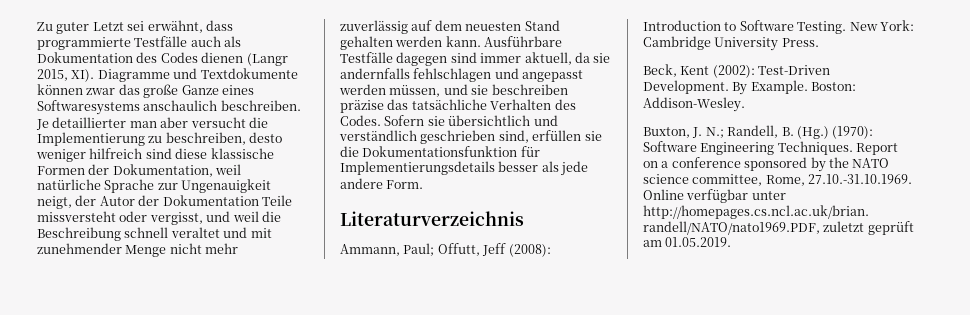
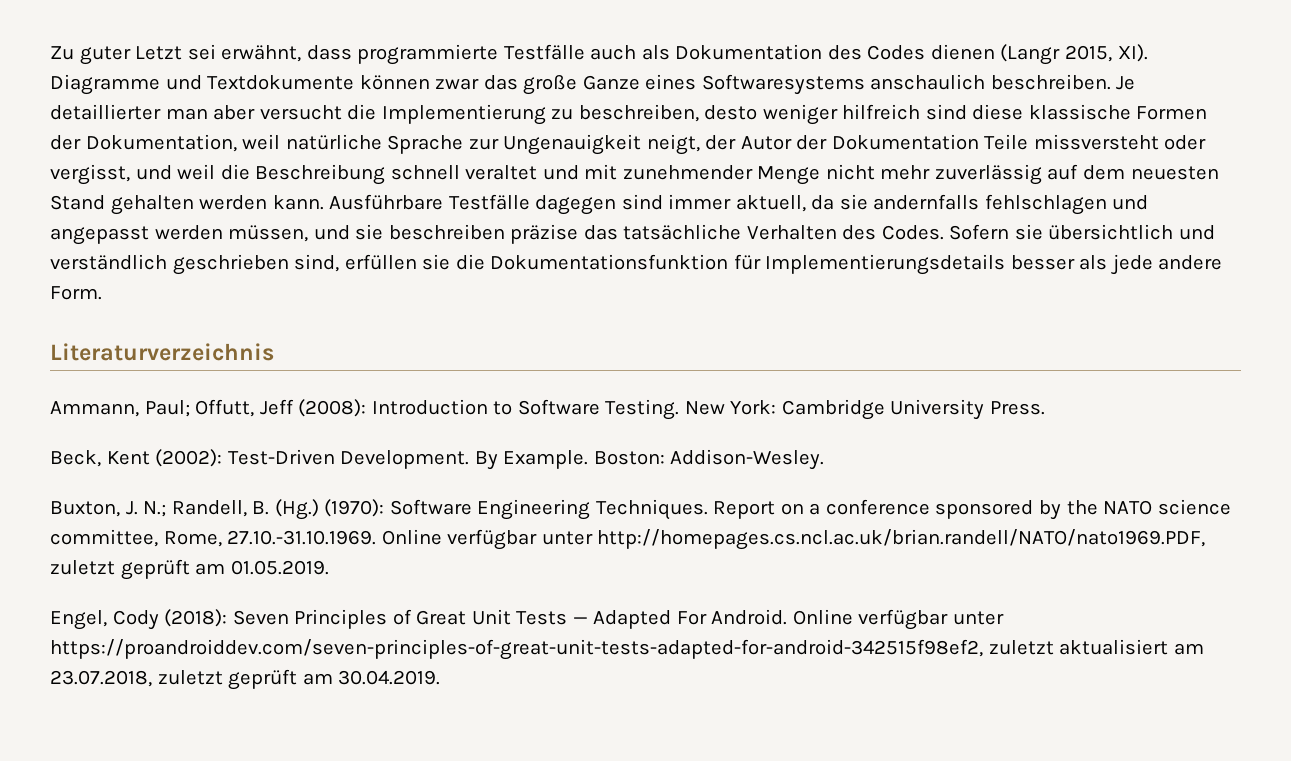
+ Engel, Cody (2018): Seven Principles of Great Unit Tests — Adapted For Android. Online verfügbar unter https://proandroiddev.com/seven-principles-of-great-unit-tests-adapted-for-android-342515f98ef2, zuletzt aktualisiert am 23.07.2018, zuletzt geprüft am 30.04.2019.

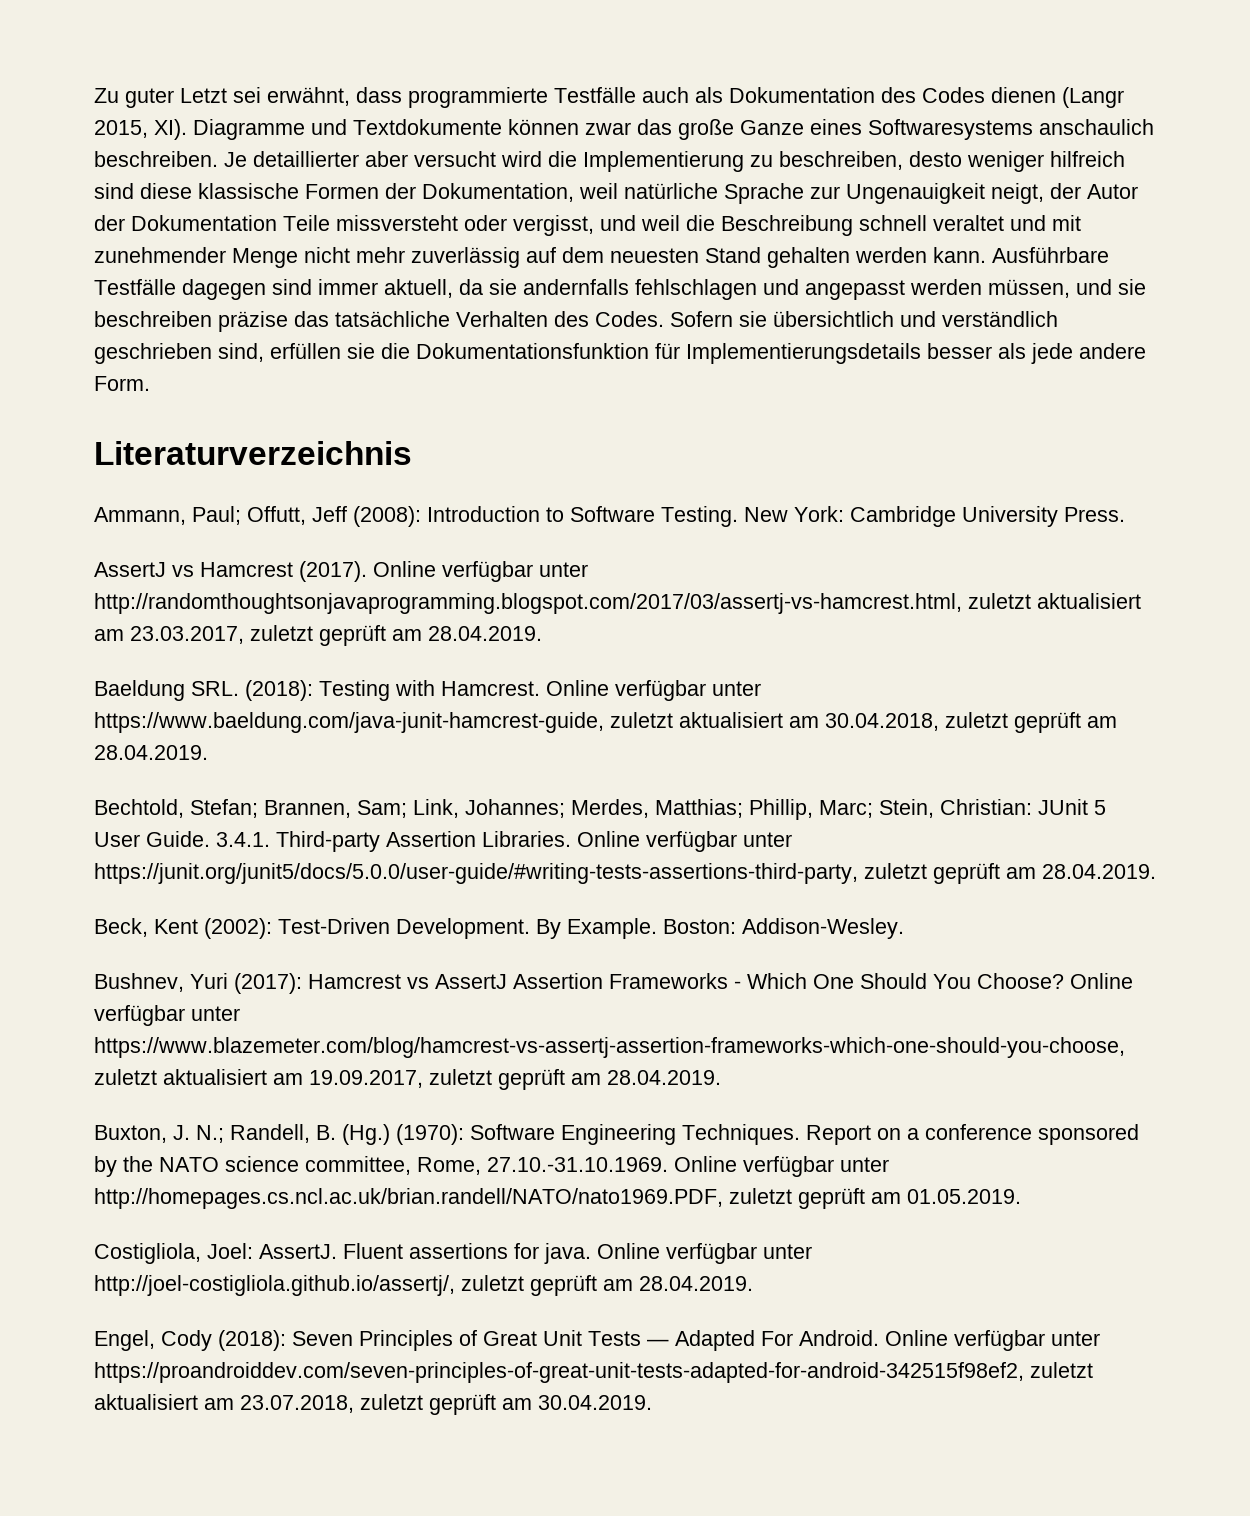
- Je detaillierter man aber versucht die Implementierung zu beschreiben, desto weniger hilfreich sind diese klassische Formen der Dokumentation, weil natürliche Sprache zur Ungenauigkeit neigt, der Autor der Dokumentation Teile missversteht oder vergisst, und weil die Beschreibung schnell veraltet und mit zunehmender Menge nicht mehr zuverlässig auf dem neuesten Stand gehalten werden kann.
+ Je detaillierter aber versucht wird die Implementierung zu beschreiben, desto weniger hilfreich sind diese klassische Formen der Dokumentation, weil natürliche Sprache zur Ungenauigkeit neigt, der Autor der Dokumentation Teile missversteht oder vergisst, und weil die Beschreibung schnell veraltet und mit zunehmender Menge nicht mehr zuverlässig auf dem neuesten Stand gehalten werden kann.
+ AssertJ vs Hamcrest (2017). Online verfügbar unter http://randomthoughtsonjavaprogramming.blogspot.com/2017/03/assertj-vs-hamcrest.html, zuletzt aktualisiert am 23.03.2017, zuletzt geprüft am 28.04.2019.
+ Baeldung SRL. (2018): Testing with Hamcrest. Online verfügbar unter https://www.baeldung.com/java-junit-hamcrest-guide, zuletzt aktualisiert am 30.04.2018, zuletzt geprüft am 28.04.2019.
+ Bechtold, Stefan; Brannen, Sam; Link, Johannes; Merdes, Matthias; Phillip, Marc; Stein, Christian: JUnit 5 User Guide. 3.4.1. Third-party Assertion Libraries. Online verfügbar unter https://junit.org/junit5/docs/5.0.0/user-guide/#writing-tests-assertions-third-party, zuletzt geprüft am 28.04.2019.
+ Bushnev, Yuri (2017): Hamcrest vs AssertJ Assertion Frameworks - Which One Should You Choose? Online verfügbar unter https://www.blazemeter.com/blog/hamcrest-vs-assertj-assertion-frameworks-which-one-should-you-choose, zuletzt aktualisiert am 19.09.2017, zuletzt geprüft am 28.04.2019.
+ Costigliola, Joel: AssertJ. Fluent assertions for java. Online verfügbar unter http://joel-costigliola.github.io/assertj/, zuletzt geprüft am 28.04.2019.

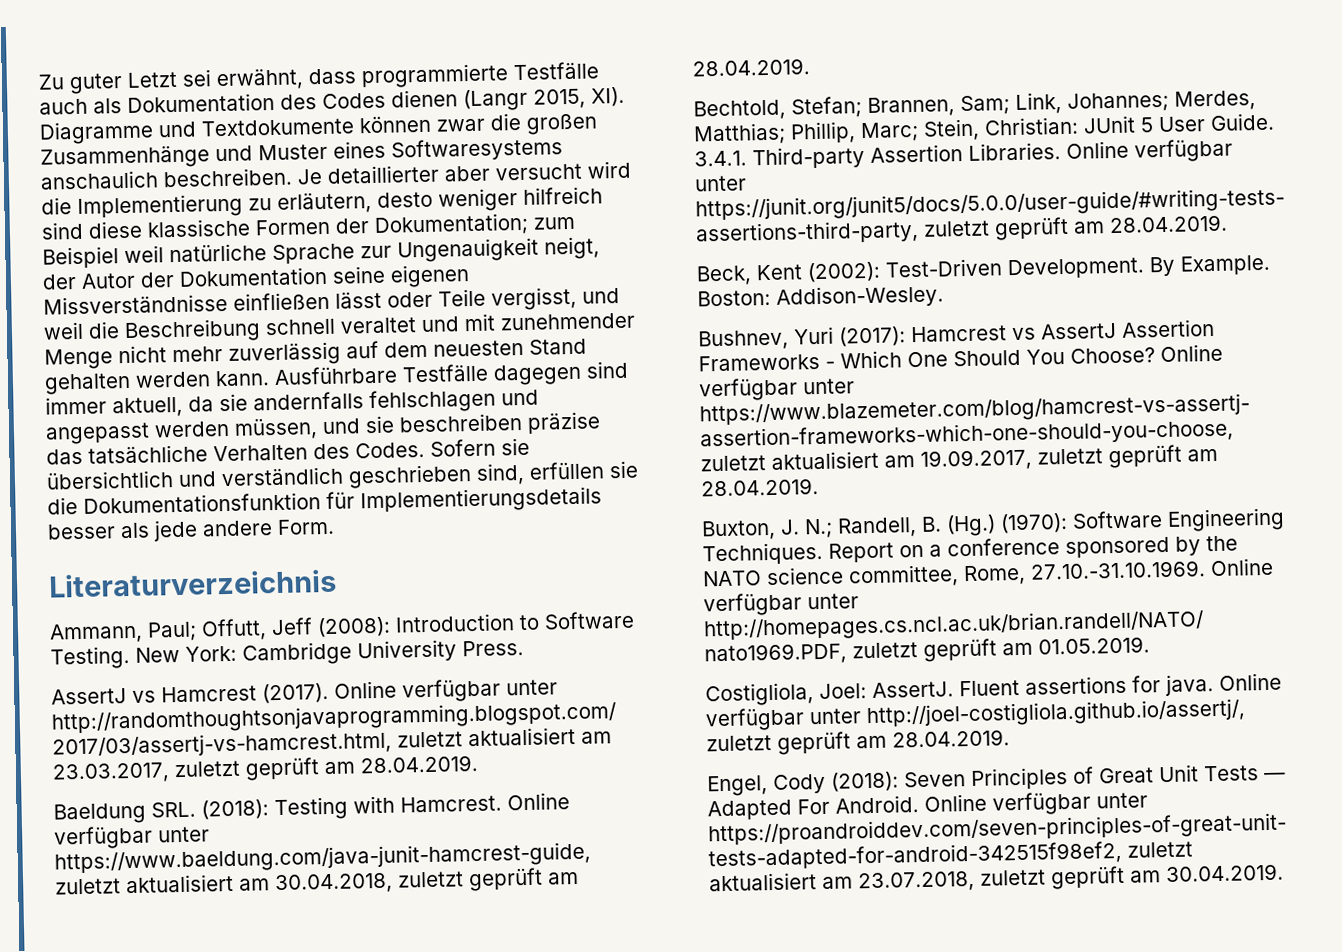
- Zu guter Letzt sei erwähnt, dass programmierte Testfälle auch als Dokumentation des Codes dienen (Langr 2015, XI). Diagramme und Textdokumente können zwar das große Ganze eines Softwaresystems anschaulich beschreiben.
+ Zu guter Letzt sei erwähnt, dass programmierte Testfälle auch als Dokumentation des Codes dienen (Langr 2015, XI). Diagramme und Textdokumente können zwar die großen Zusammenhänge und Muster eines Softwaresystems anschaulich beschreiben.
- Je detaillierter aber versucht wird die Implementierung zu beschreiben, desto weniger hilfreich sind diese klassische Formen der Dokumentation, weil natürliche Sprache zur Ungenauigkeit neigt, der Autor der Dokumentation Teile missversteht oder vergisst, und weil die Beschreibung schnell veraltet und mit zunehmender Menge nicht mehr zuverlässig auf dem neuesten Stand gehalten werden kann.
+ Je detaillierter aber versucht wird die Implementierung zu erläutern, desto weniger hilfreich sind diese klassische Formen der Dokumentation; zum Beispiel weil natürliche Sprache zur Ungenauigkeit neigt, der Autor der Dokumentation seine eigenen Missverständnisse einfließen lässt oder Teile vergisst, und weil die Beschreibung schnell veraltet und mit zunehmender Menge nicht mehr zuverlässig auf dem neuesten Stand gehalten werden kann.

